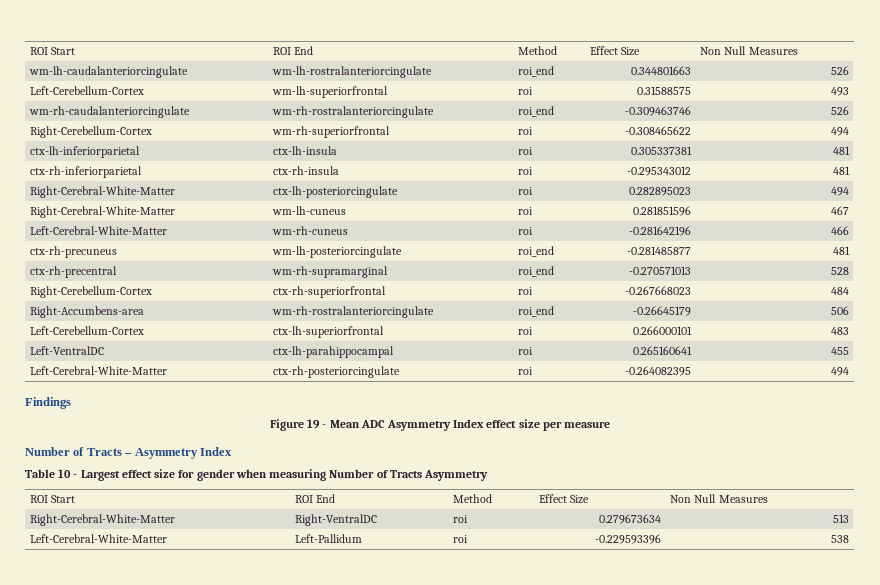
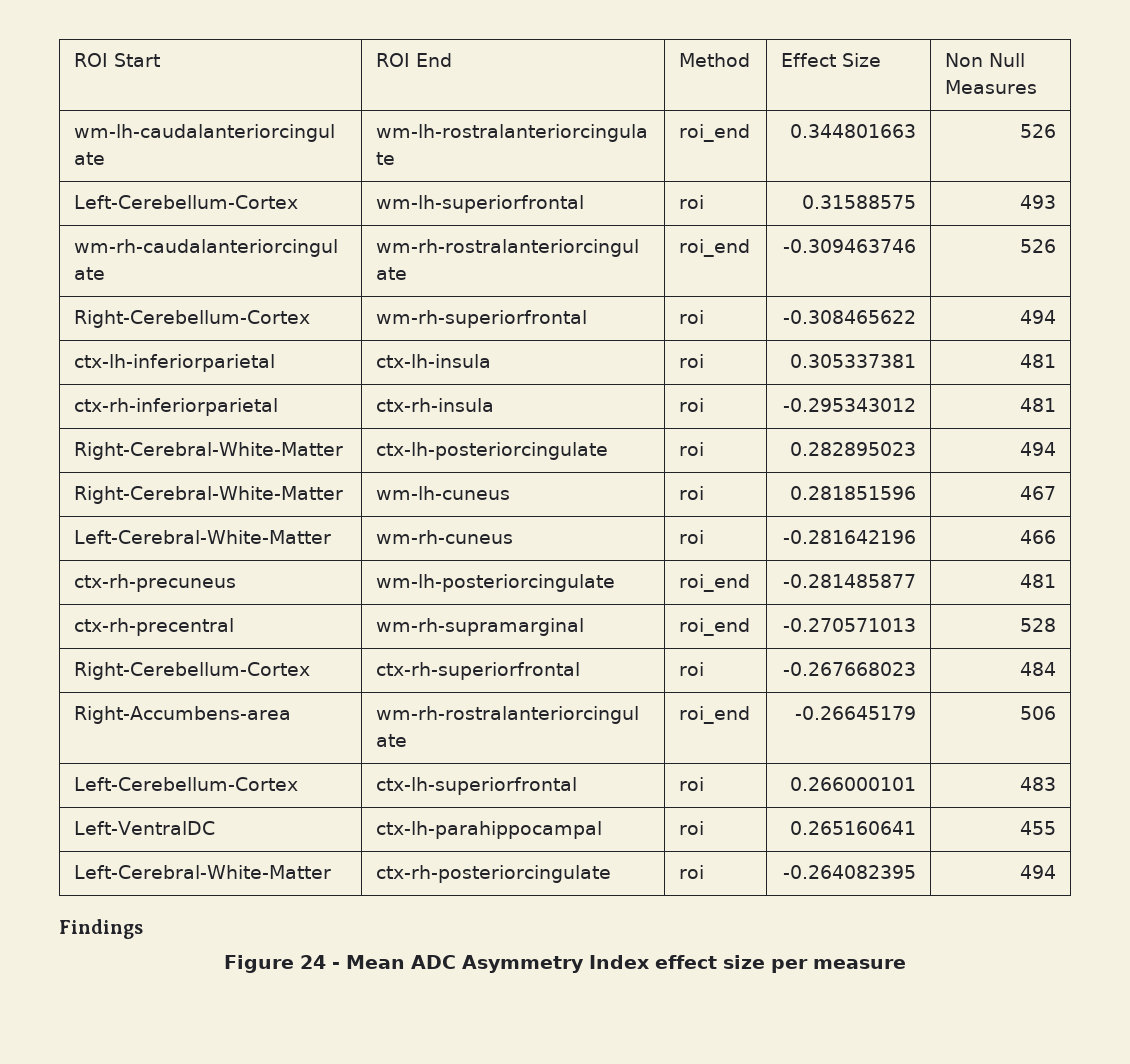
- Figure 19 - Mean ADC Asymmetry Index effect size per measure
+ Figure 24 - Mean ADC Asymmetry Index effect size per measure
- Number of Tracts – Asymmetry Index
- Table 10 - Largest effect size for gender when measuring Number of Tracts Asymmetry
- ROI Start | ROI End | Method | Effect Size | Non Null Measures
- Right-Cerebral-White-Matter | Right-VentralDC | roi | 0.279673634 | 513
- Left-Cerebral-White-Matter | Left-Pallidum | roi | -0.229593396 | 538

